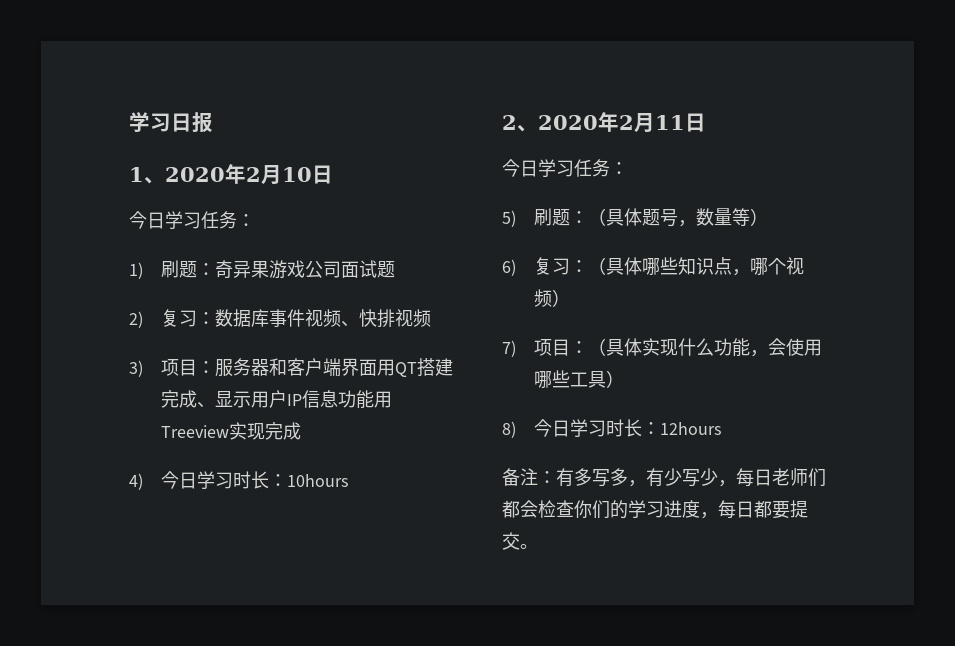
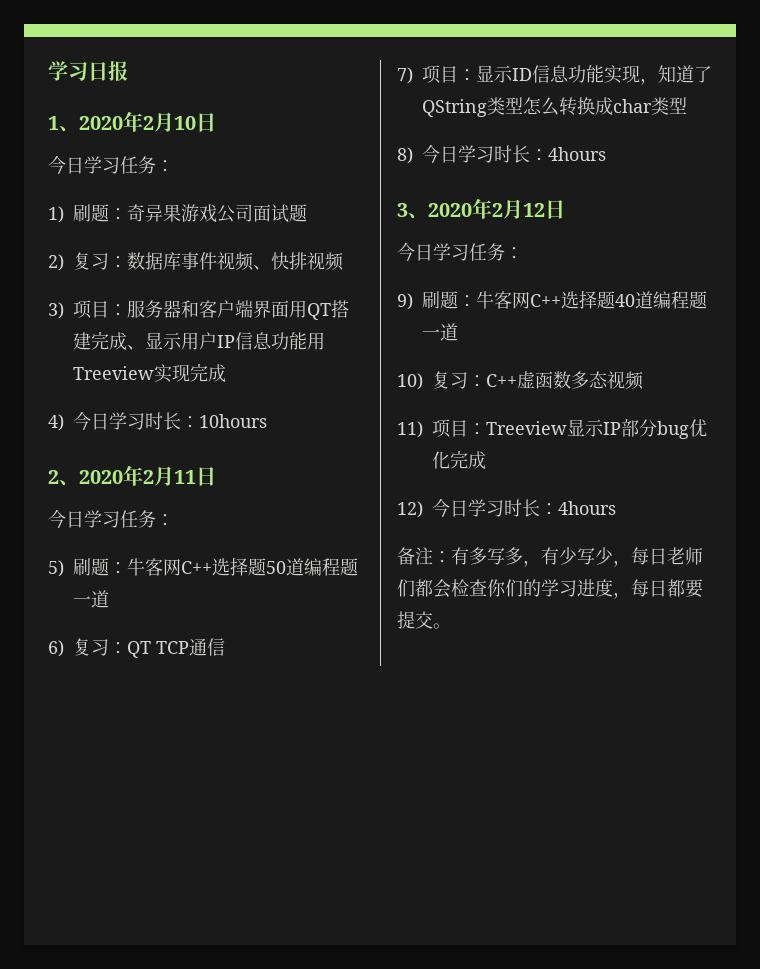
- 5)刷题：（具体题号，数量等）
- 6)复习：（具体哪些知识点，哪个视频）
- 7)项目：（具体实现什么功能，会使用哪些工具）
+ 5)刷题：牛客网C++选择题50道编程题一道
+ 6)复习：QT TCP通信
+ 7)项目：显示ID信息功能实现，知道了QString类型怎么转换成char类型
- 8)今日学习时长：12hours
+ 8)今日学习时长：4hours
+ 3、2020年2月12日
+ 今日学习任务：
+ 9)刷题：牛客网C++选择题40道编程题一道
+ 10)复习：C++虚函数多态视频
+ 11)项目：Treeview显示IP部分bug优化完成
+ 12)今日学习时长：4hours

